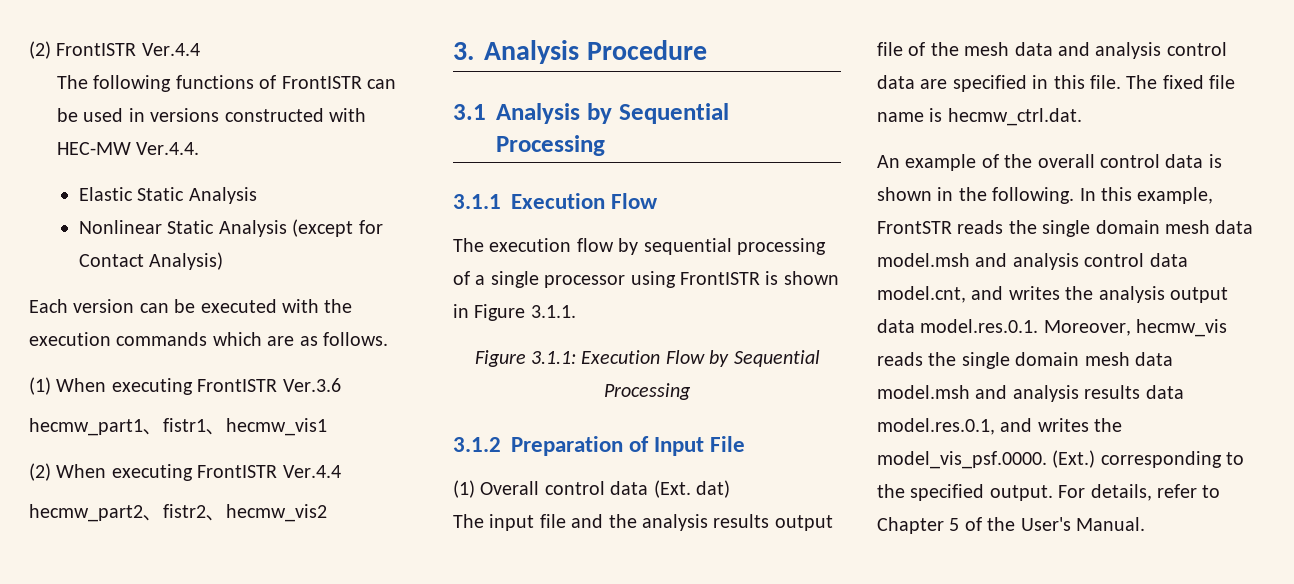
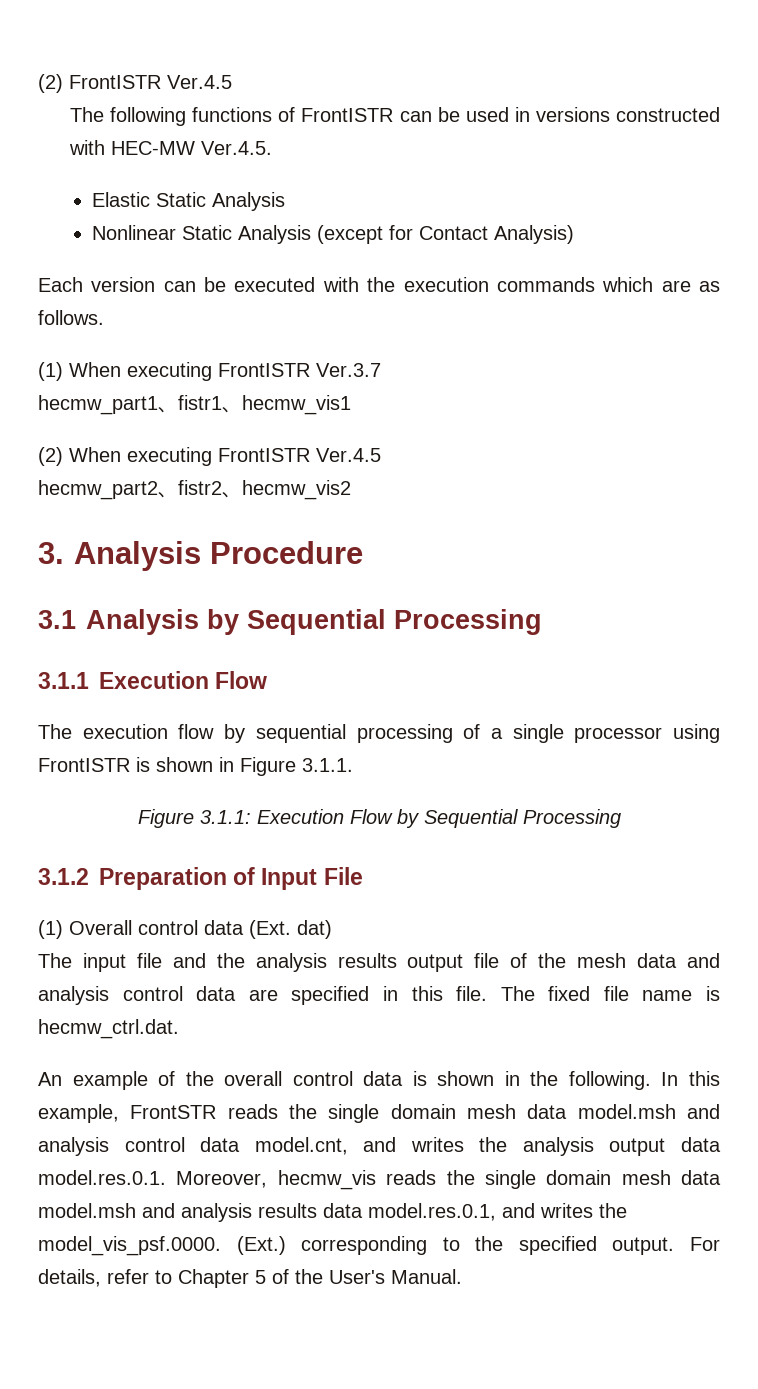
- (2) FrontISTR Ver.4.4
+ (2) FrontISTR Ver.4.5
- The following functions of FrontISTR can be used in versions constructed with HEC-MW Ver.4.4.
+ The following functions of FrontISTR can be used in versions constructed with HEC-MW Ver.4.5.
- (1) When executing FrontISTR Ver.3.6
+ (1) When executing FrontISTR Ver.3.7
- (2) When executing FrontISTR Ver.4.4
+ (2) When executing FrontISTR Ver.4.5

